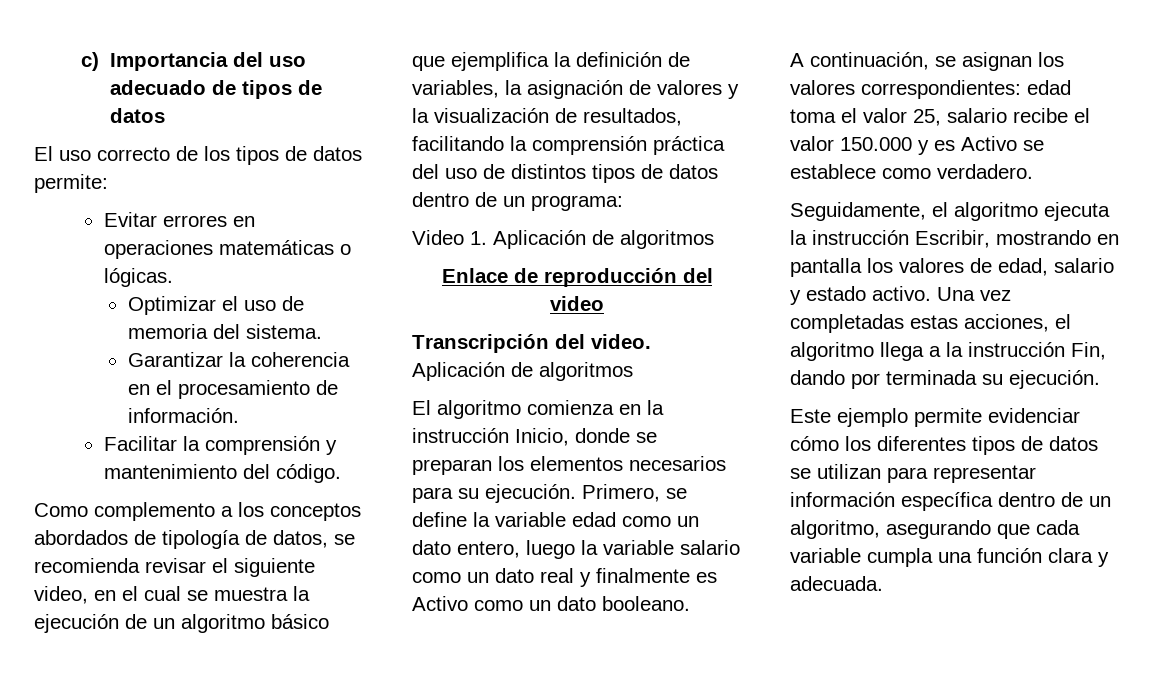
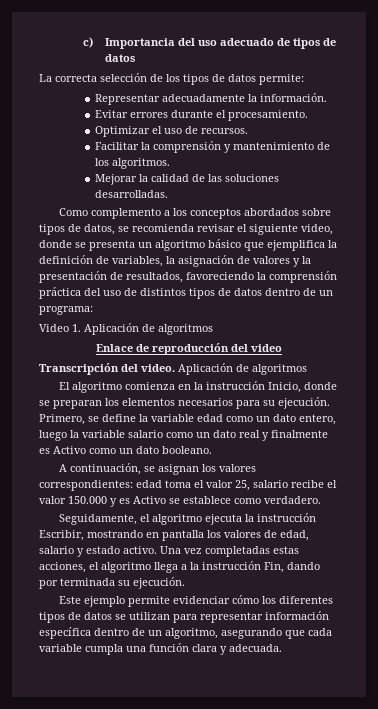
- El uso correcto de los tipos de datos permite:
+ La correcta selección de los tipos de datos permite:
- Evitar errores en operaciones matemáticas o lógicas.
- Optimizar el uso de memoria del sistema.
- Garantizar la coherencia en el procesamiento de información.
+ Representar adecuadamente la información.
+ Evitar errores durante el procesamiento.
+ Optimizar el uso de recursos.
- Facilitar la comprensión y mantenimiento del código.
+ Facilitar la comprensión y mantenimiento de los algoritmos.
+ Mejorar la calidad de las soluciones desarrolladas.
- Como complemento a los conceptos abordados de tipología de datos, se recomienda revisar el siguiente video, en el cual se muestra la ejecución de un algoritmo básico que ejemplifica la definición de variables, la asignación de valores y la visualización de resultados, facilitando la comprensión práctica del uso de distintos tipos de datos dentro de un programa:
+ Como complemento a los conceptos abordados sobre tipos de datos, se recomienda revisar el siguiente video, donde se presenta un algoritmo básico que ejemplifica la definición de variables, la asignación de valores y la presentación de resultados, favoreciendo la comprensión práctica del uso de distintos tipos de datos dentro de un programa:

